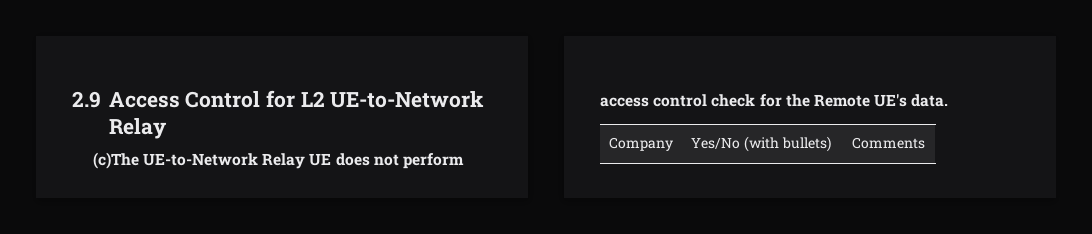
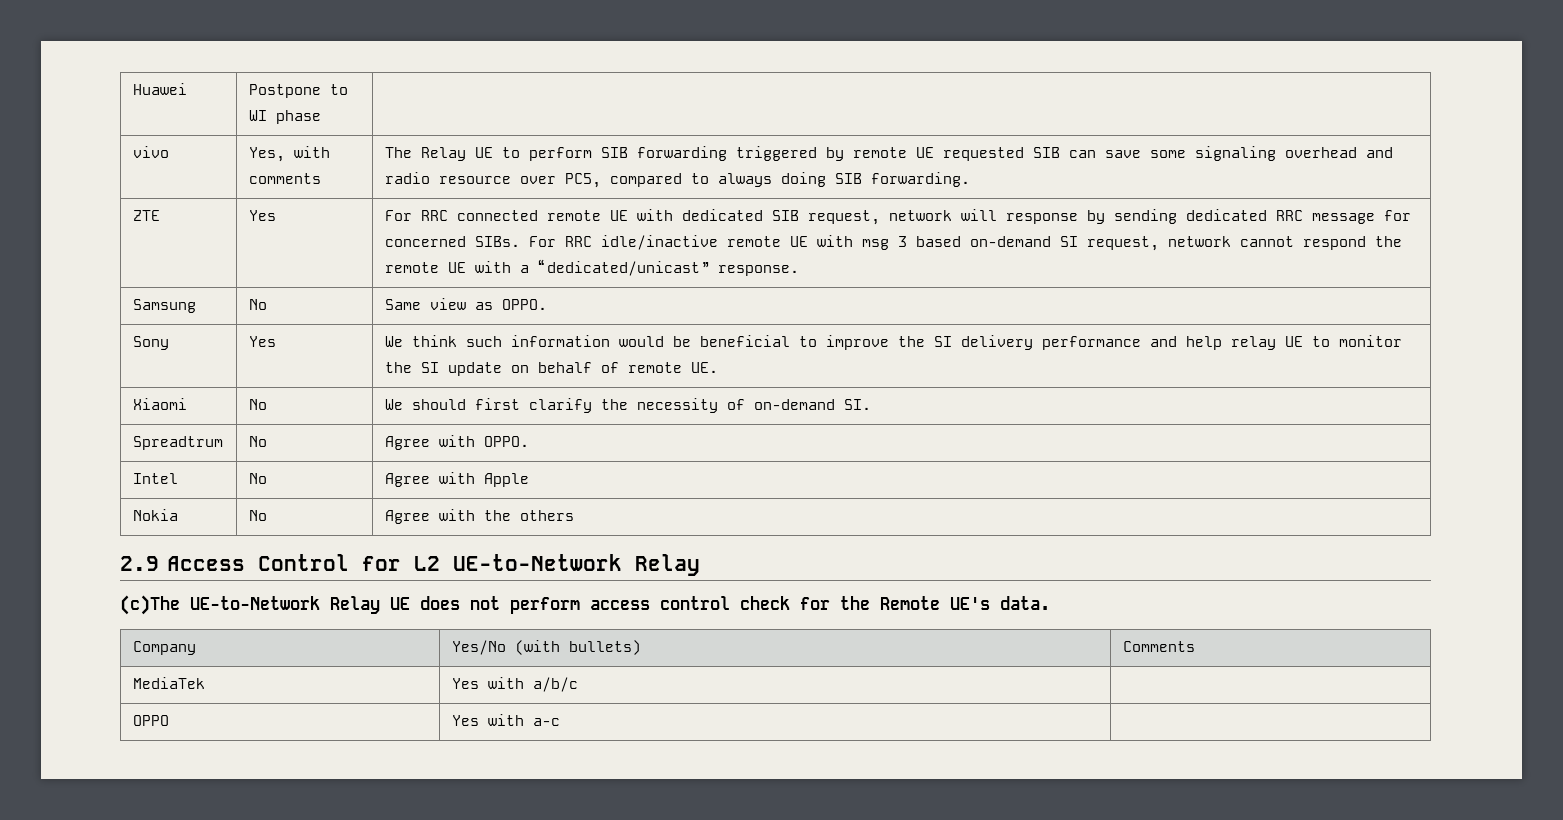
+ Huawei | Postpone to WI phase |
+ vivo | Yes, with comments | The Relay UE to perform SIB forwarding triggered by remote UE requested SIB can save some signaling overhead and radio resource over PC5, compared to always doing SIB forwarding.
+ ZTE | Yes | For RRC connected remote UE with dedicated SIB request, network will response by sending dedicated RRC message for concerned SIBs. For RRC idle/inactive remote UE with msg 3 based on-demand SI request, network cannot respond the remote UE with a “dedicated/unicast” response.
+ Samsung | No | Same view as OPPO.
+ Sony | Yes | We think such information would be beneficial to improve the SI delivery performance and help relay UE to monitor the SI update on behalf of remote UE.
+ Xiaomi | No | We should first clarify the necessity of on-demand SI.
+ Spreadtrum | No | Agree with OPPO.
+ Intel | No | Agree with Apple
+ Nokia | No | Agree with the others
+ MediaTek | Yes with a/b/c |
+ OPPO | Yes with a-c |

